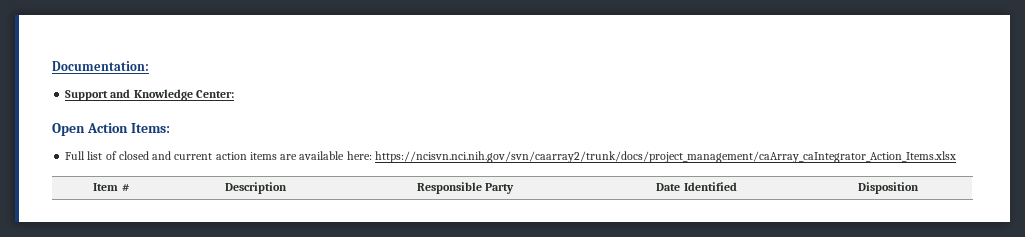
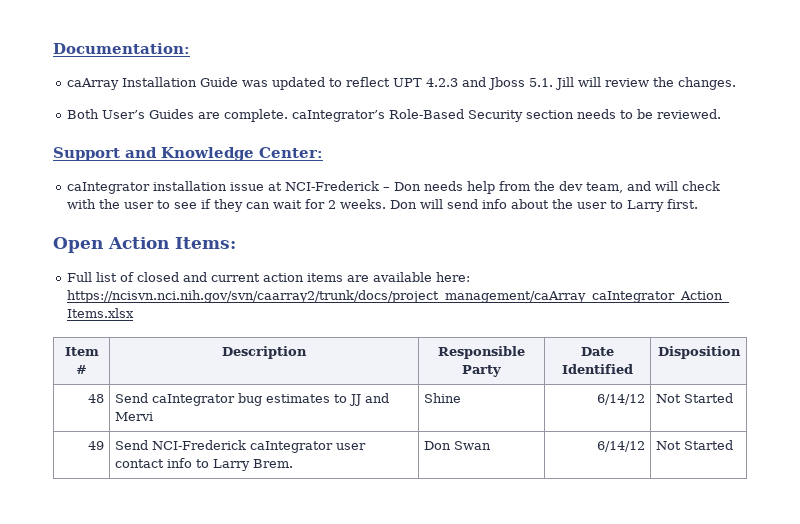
+ caArray Installation Guide was updated to reflect UPT 4.2.3 and Jboss 5.1. Jill will review the changes.
+ Both User’s Guides are complete. caIntegrator’s Role-Based Security section needs to be reviewed.
  Support and Knowledge Center:
+ caIntegrator installation issue at NCI-Frederick – Don needs help from the dev team, and will check with the user to see if they can wait for 2 weeks. Don will send info about the user to Larry first.
+ 48 | Send caIntegrator bug estimates to JJ and Mervi | Shine | 6/14/12 | Not Started
+ 49 | Send NCI-Frederick caIntegrator user contact info to Larry Brem. | Don Swan | 6/14/12 | Not Started

